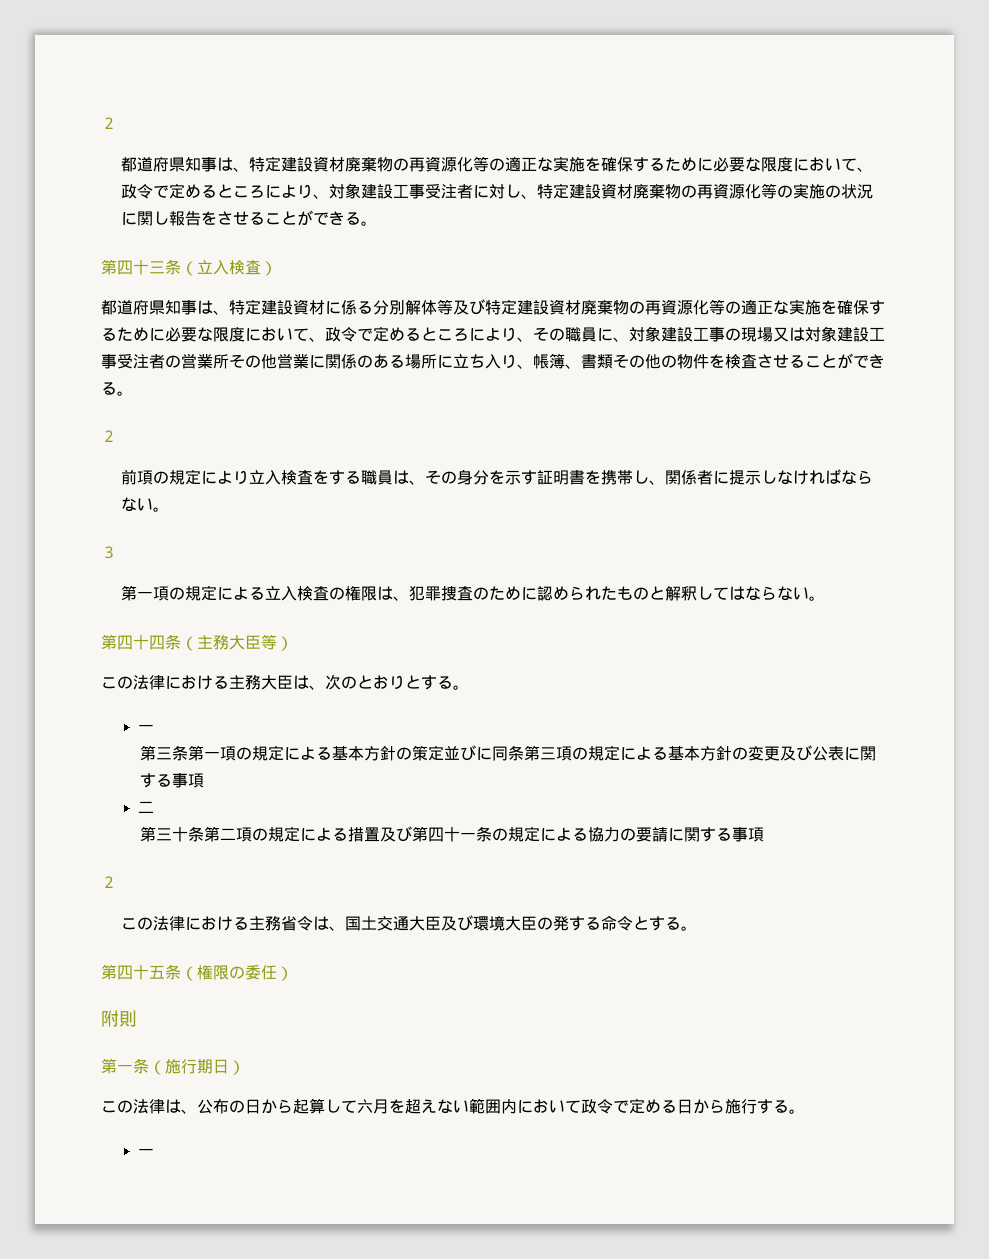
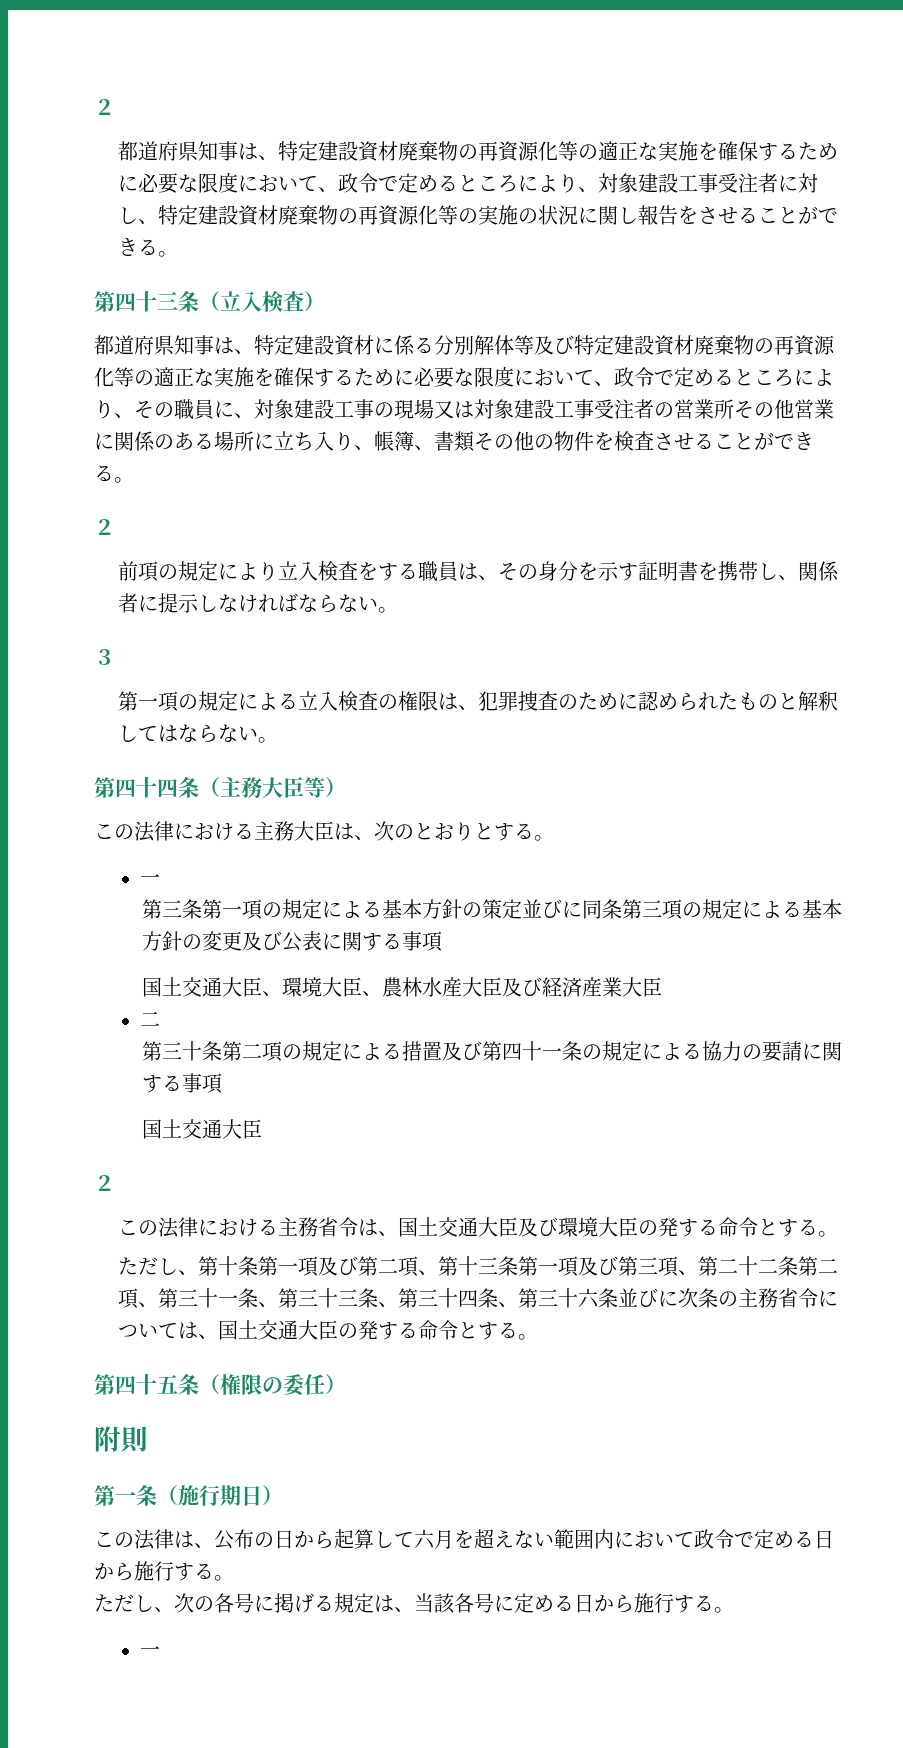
+ 国土交通大臣、環境大臣、農林水産大臣及び経済産業大臣
  第三十条第二項の規定による措置及び第四十一条の規定による協力の要請に関する事項
+ 国土交通大臣
+ ただし、第十条第一項及び第二項、第十三条第一項及び第三項、第二十二条第二項、第三十一条、第三十三条、第三十四条、第三十六条並びに次条の主務省令については、国土交通大臣の発する命令とする。
+ ただし、次の各号に掲げる規定は、当該各号に定める日から施行する。

